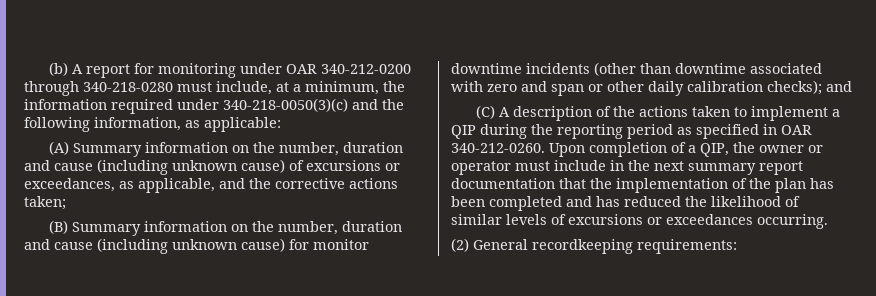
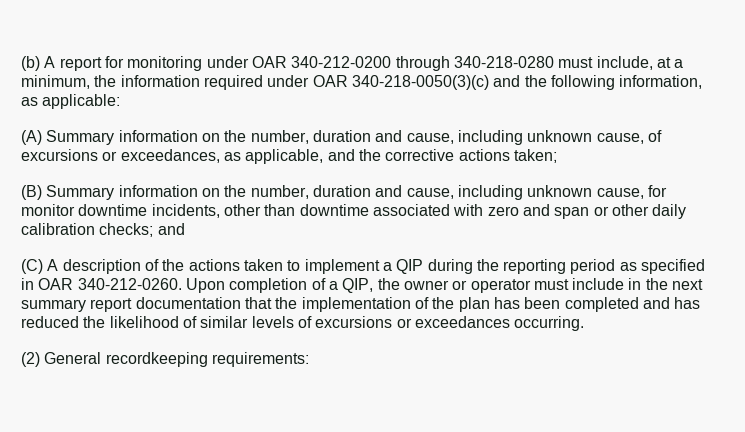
- (b) A report for monitoring under OAR 340-212-0200 through 340-218-0280 must include, at a minimum, the information required under 340-218-0050(3)(c) and the following information, as applicable:
+ (b) A report for monitoring under OAR 340-212-0200 through 340-218-0280 must include, at a minimum, the information required under OAR 340-218-0050(3)(c) and the following information, as applicable:
- (A) Summary information on the number, duration and cause (including unknown cause) of excursions or exceedances, as applicable, and the corrective actions taken;
+ (A) Summary information on the number, duration and cause, including unknown cause, of excursions or exceedances, as applicable, and the corrective actions taken;
- (B) Summary information on the number, duration and cause (including unknown cause) for monitor downtime incidents (other than downtime associated with zero and span or other daily calibration checks); and
+ (B) Summary information on the number, duration and cause, including unknown cause, for monitor downtime incidents, other than downtime associated with zero and span or other daily calibration checks; and

